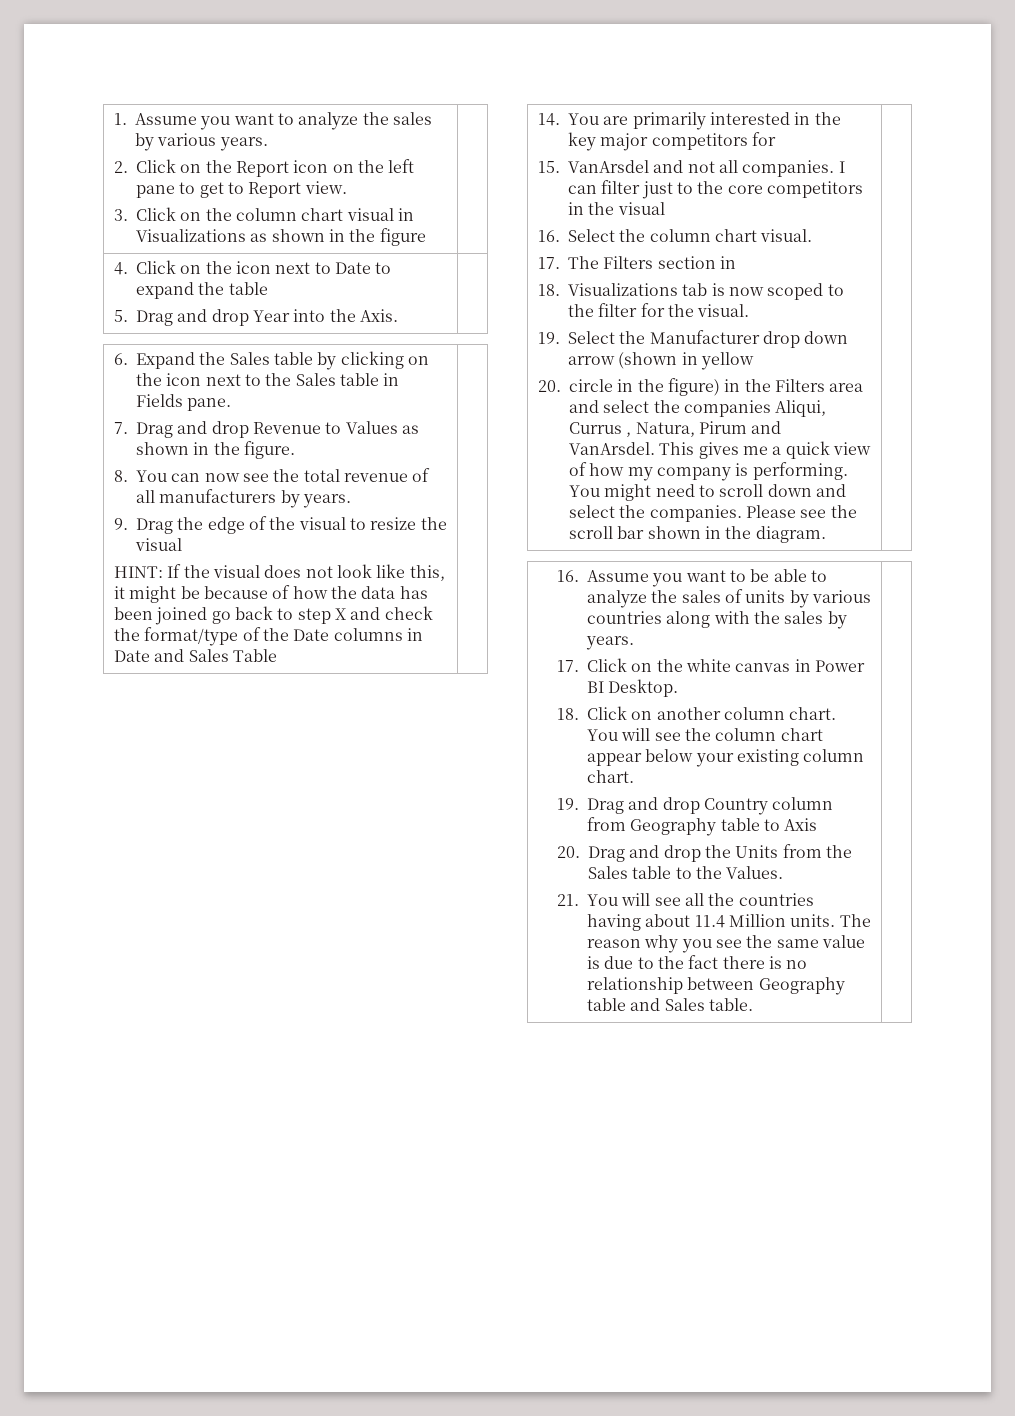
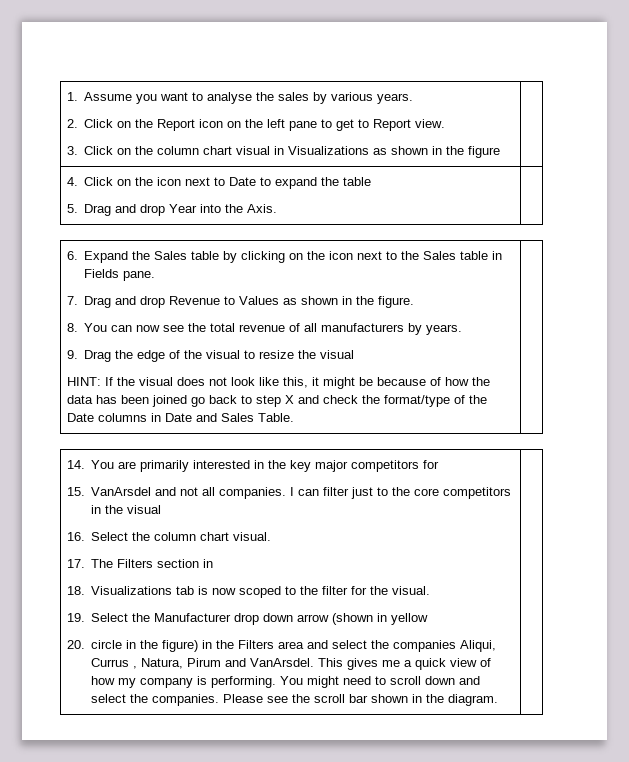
- 1. Assume you want to analyze the sales by various years.
+ 1. Assume you want to analyse the sales by various years.
- HINT: If the visual does not look like this, it might be because of how the data has been joined go back to step X and check the format/type of the Date columns in Date and Sales Table
+ HINT: If the visual does not look like this, it might be because of how the data has been joined go back to step X and check the format/type of the Date columns in Date and Sales Table.
- 16. Assume you want to be able to analyze the sales of units by various countries along with the sales by years.
- 17. Click on the white canvas in Power BI Desktop.
- 18. Click on another column chart. You will see the column chart appear below your existing column chart.
- 19. Drag and drop Country column from Geography table to Axis
- 20. Drag and drop the Units from the Sales table to the Values.
- 21. You will see all the countries having about 11.4 Million units. The reason why you see the same value is due to the fact there is no relationship between Geography table and Sales table.

